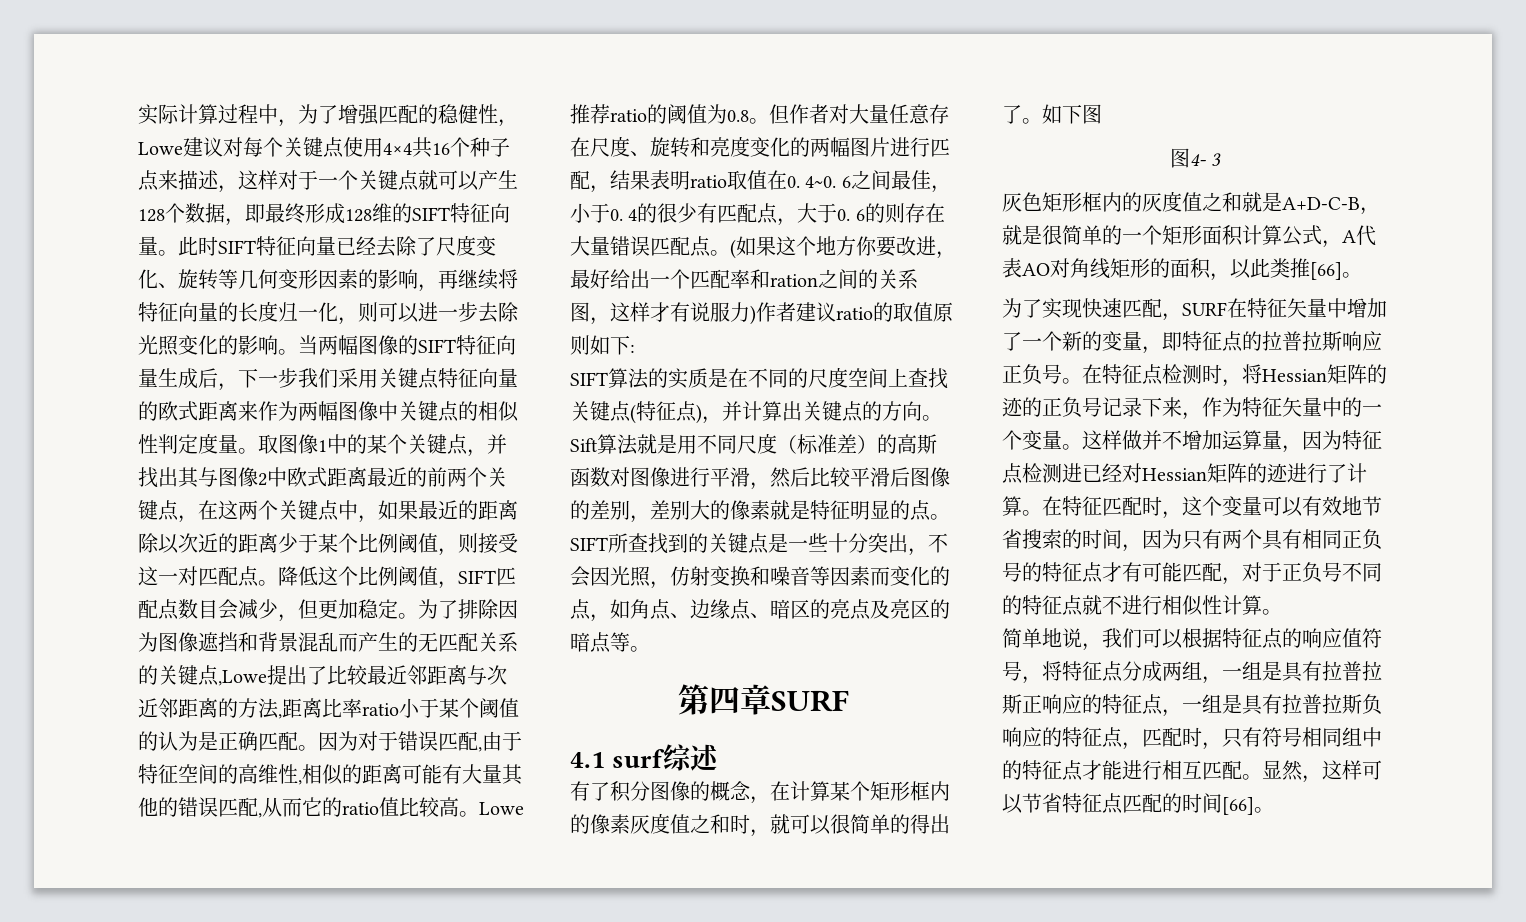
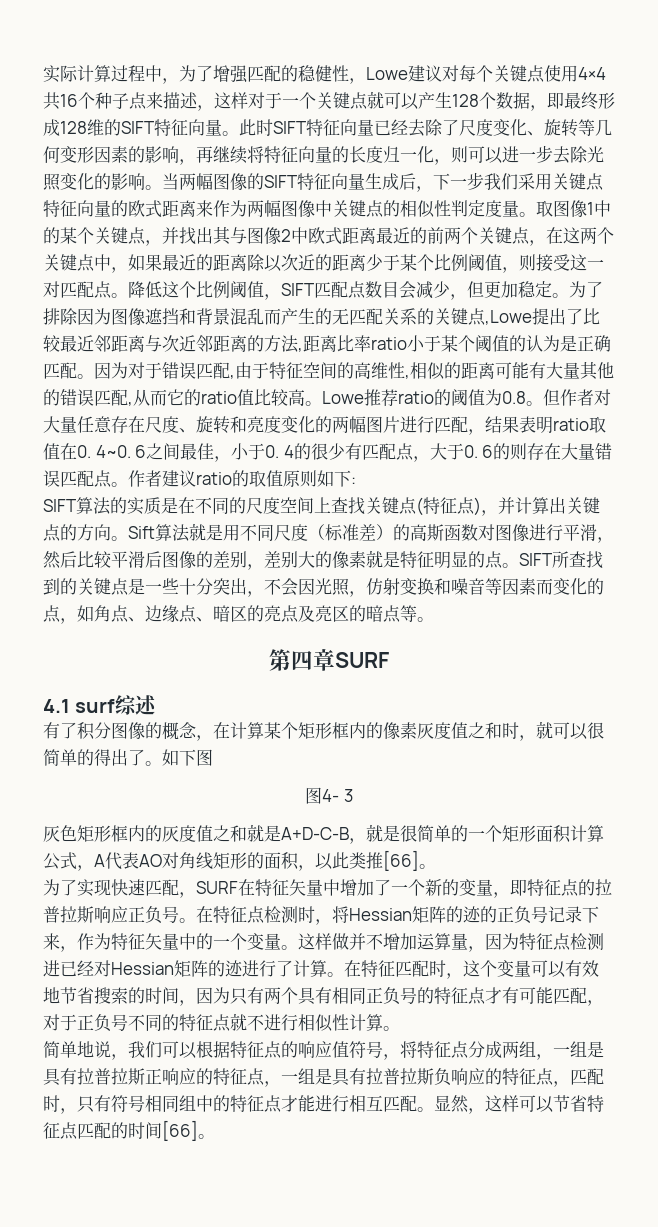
- (如果这个地方你要改进，最好给出一个匹配率和ration之间的关系图，这样才有说服力)作者建议ratio的取值原则如下:
+ 作者建议ratio的取值原则如下:

